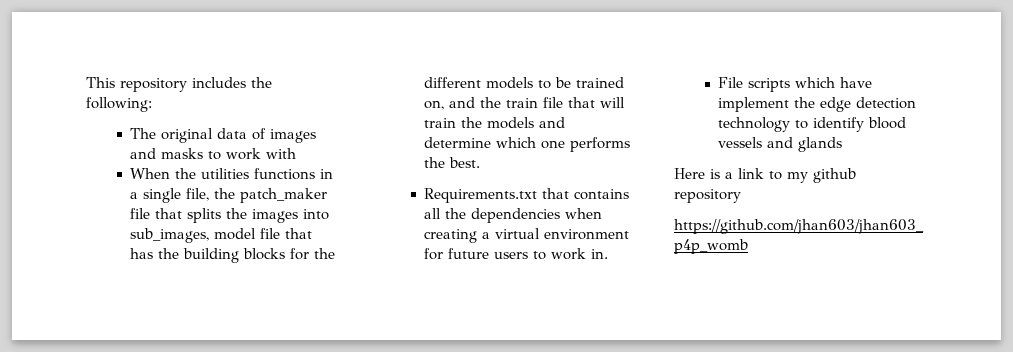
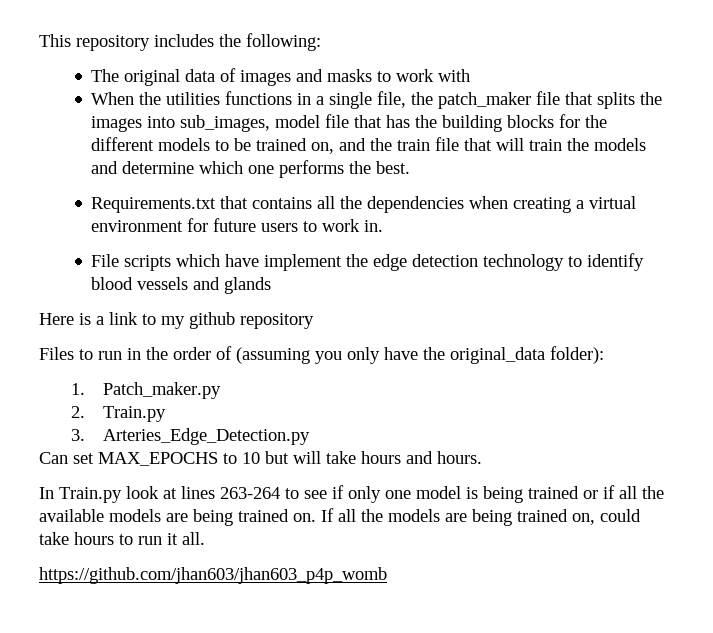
+ Files to run in the order of (assuming you only have the original_data folder):
+ 1. Patch_maker.py
+ 2. Train.py
+ 3. Arteries_Edge_Detection.py
+ Can set MAX_EPOCHS to 10 but will take hours and hours.
+ In Train.py look at lines 263-264 to see if only one model is being trained or if all the available models are being trained on. If all the models are being trained on, could take hours to run it all.

